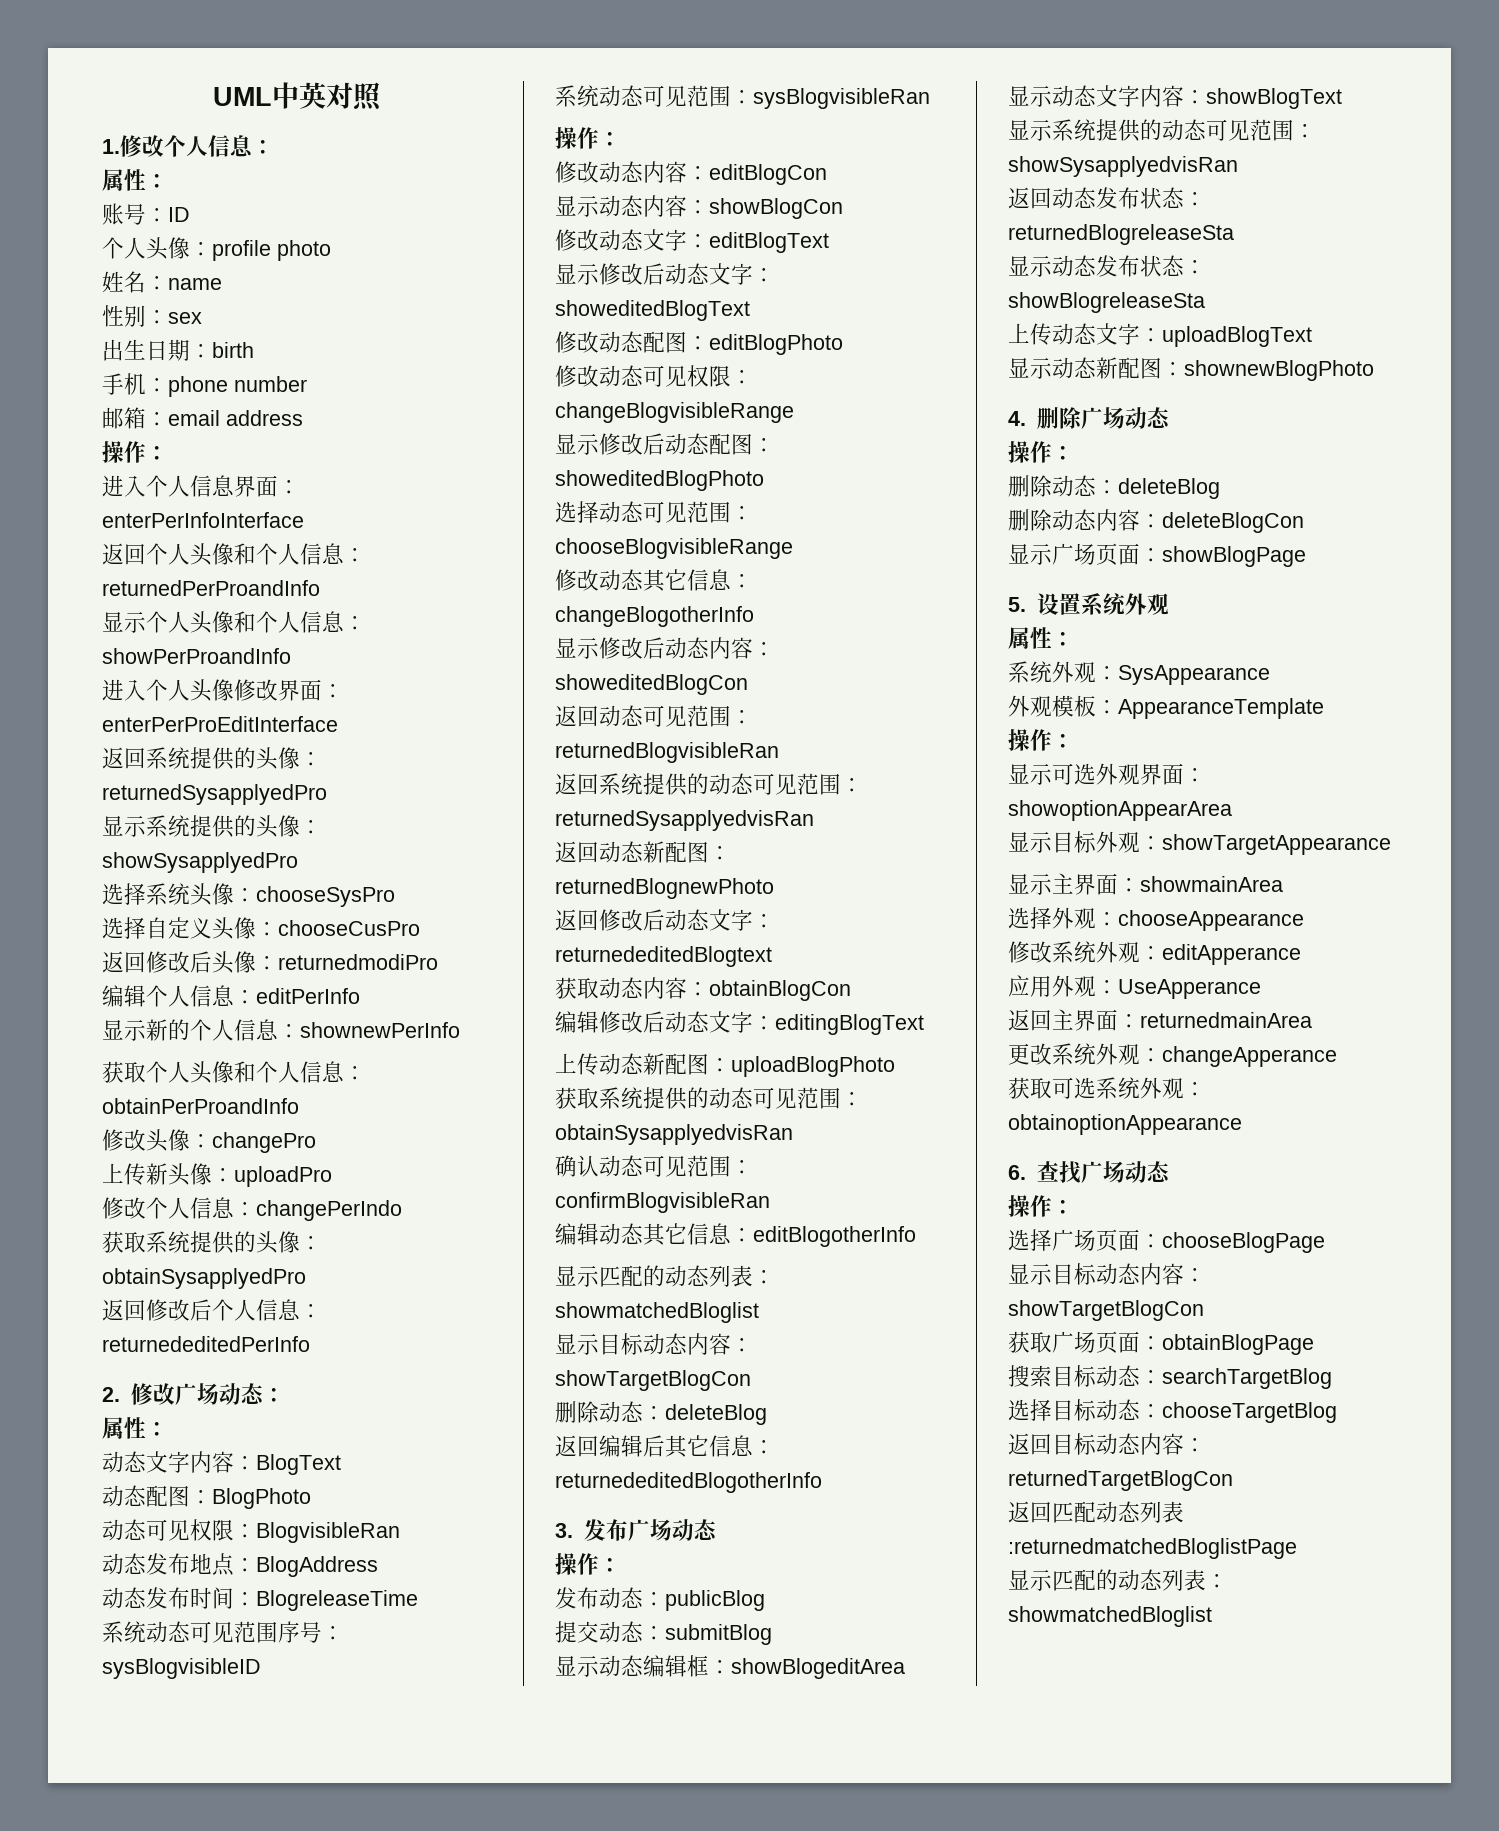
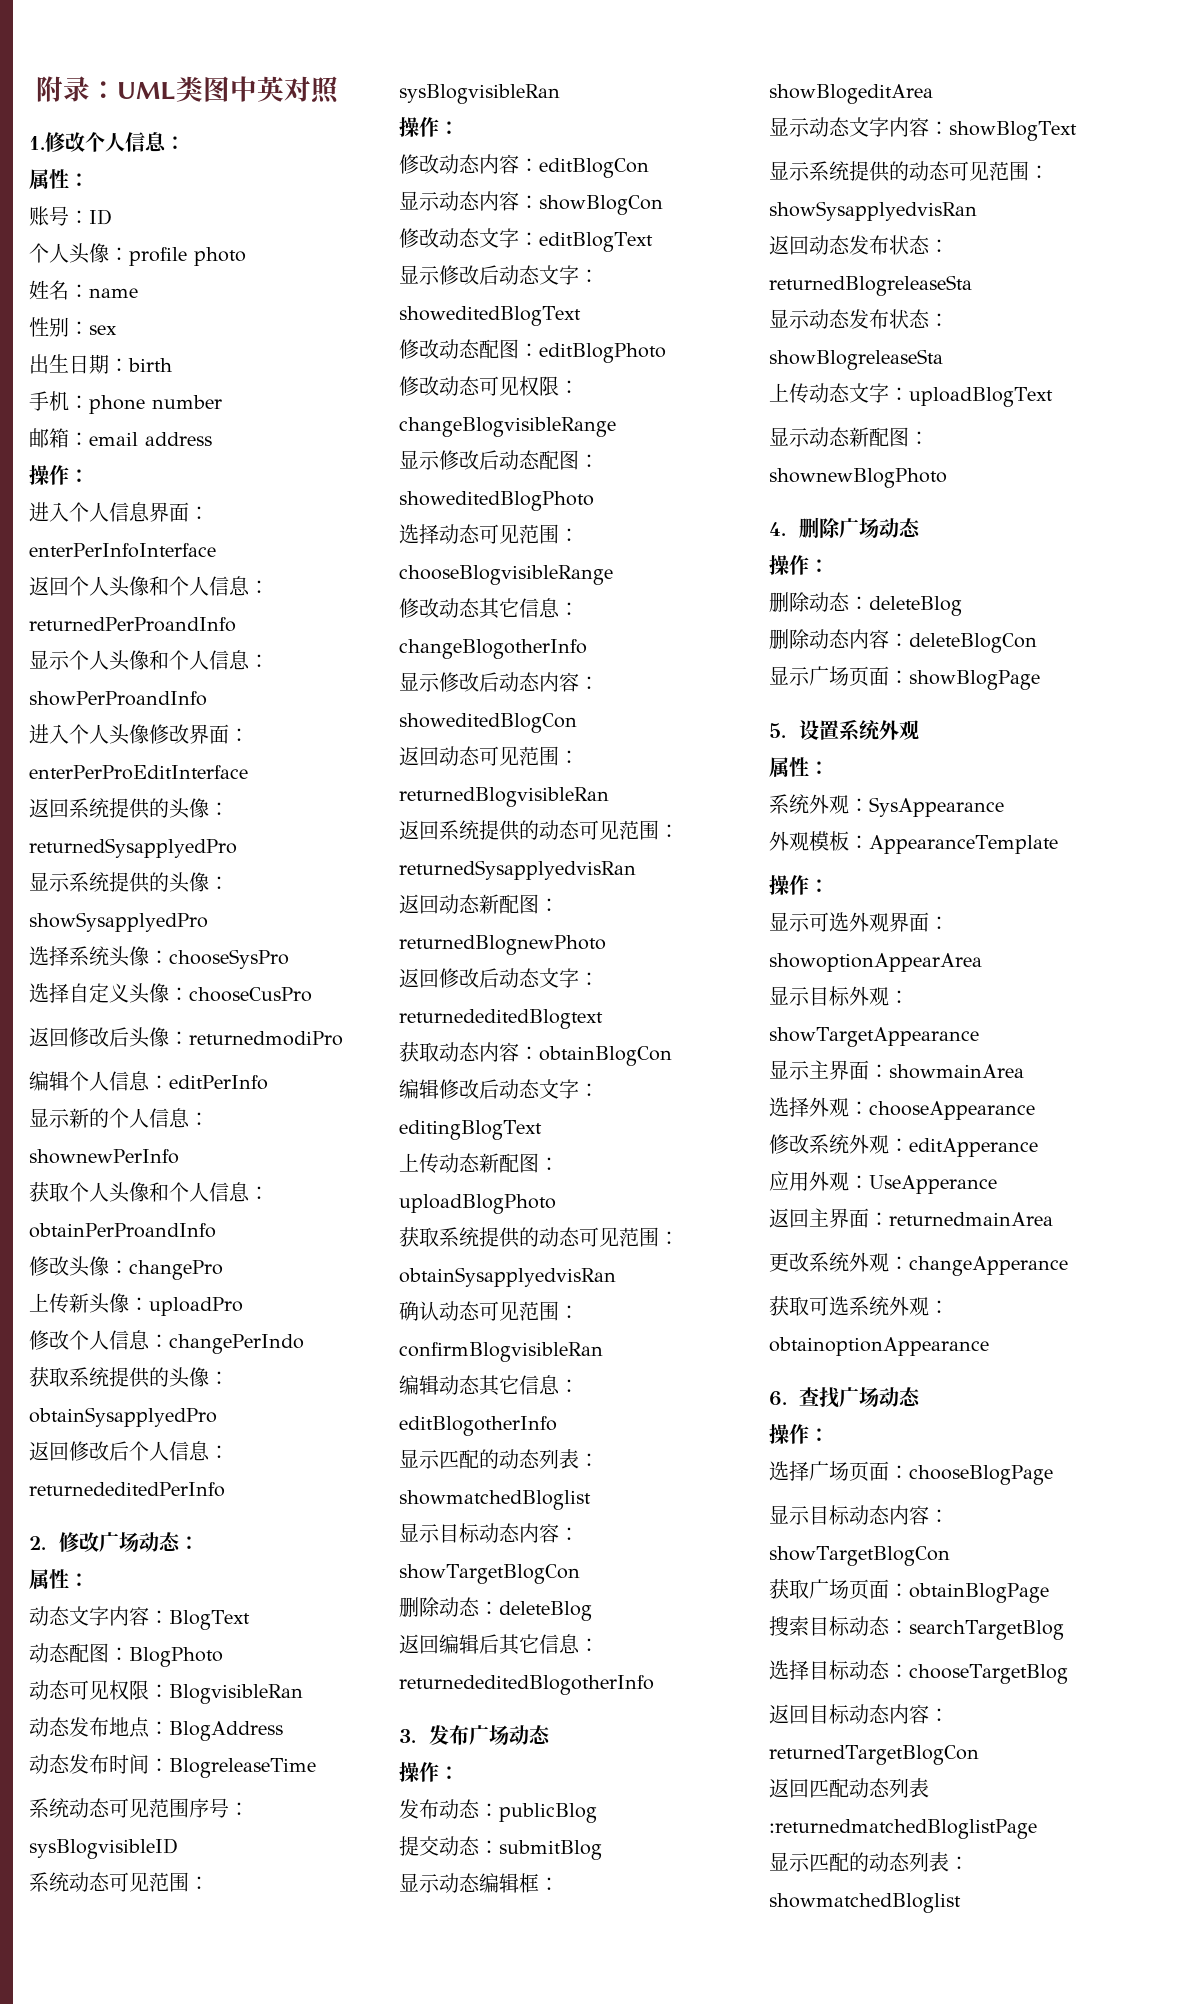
- UML中英对照
+ 附录：UML类图中英对照

